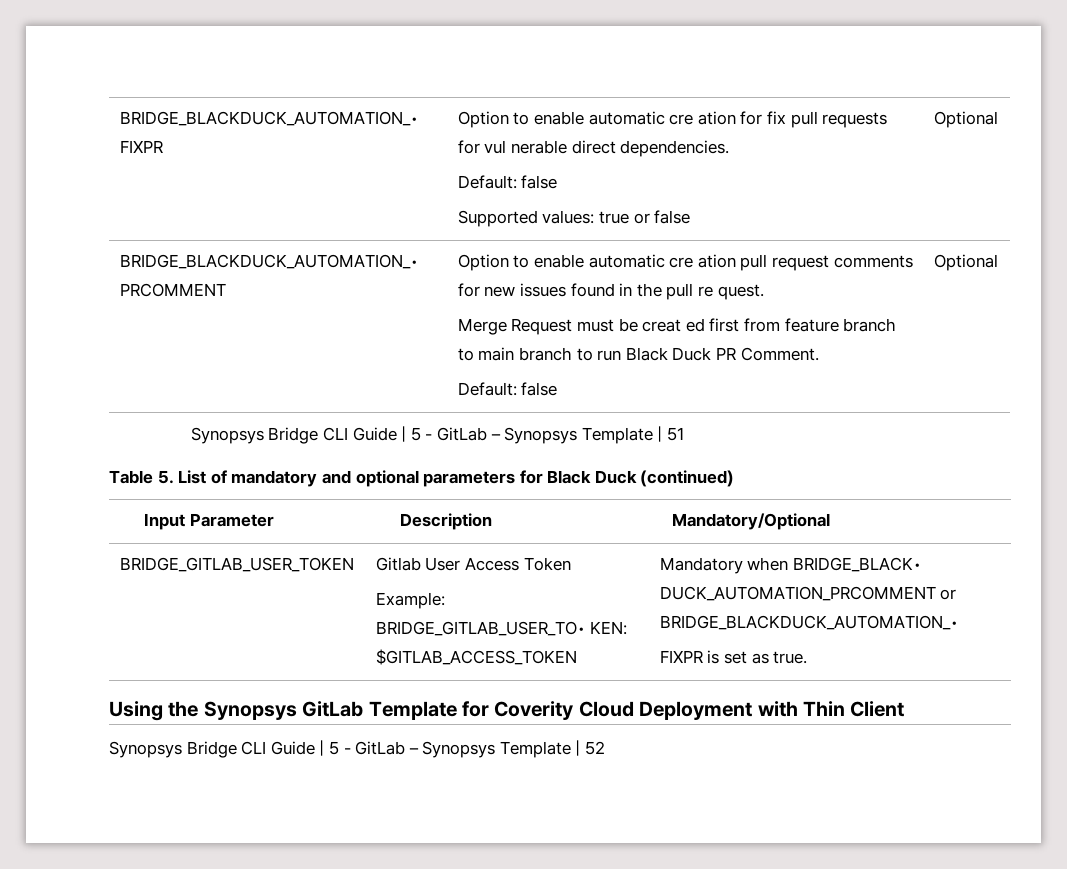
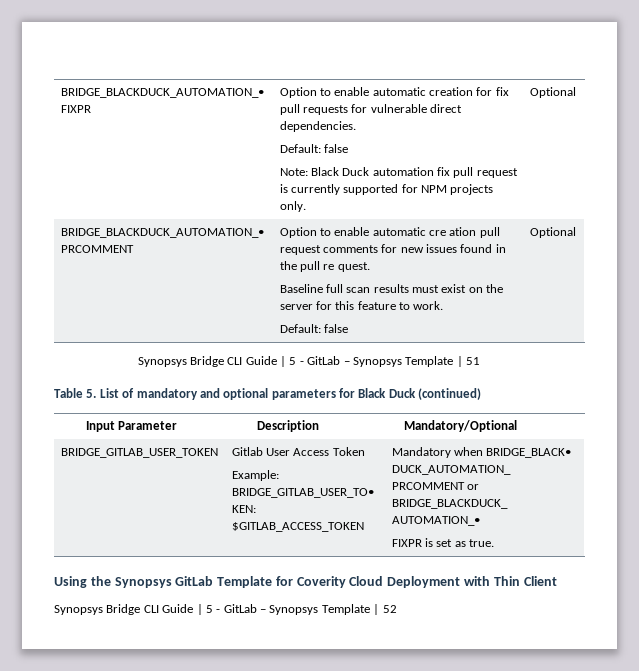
- BRIDGE_BLACKDUCK_AUTOMATION_• FIXPR | Option to enable automatic cre ation for fix pull requests for vul nerable direct dependencies.
+ BRIDGE_BLACKDUCK_AUTOMATION_• FIXPR | Option to enable automatic creation for fix pull requests for vulnerable direct dependencies.
  Default: false
- Supported values: true or false | Optional
+ Note: Black Duck automation fix pull request is currently supported for NPM projects only. | Optional
- Merge Request must be creat ed first from feature branch to main branch to run Black Duck PR Comment.
+ Baseline full scan results must exist on the server for this feature to work.

